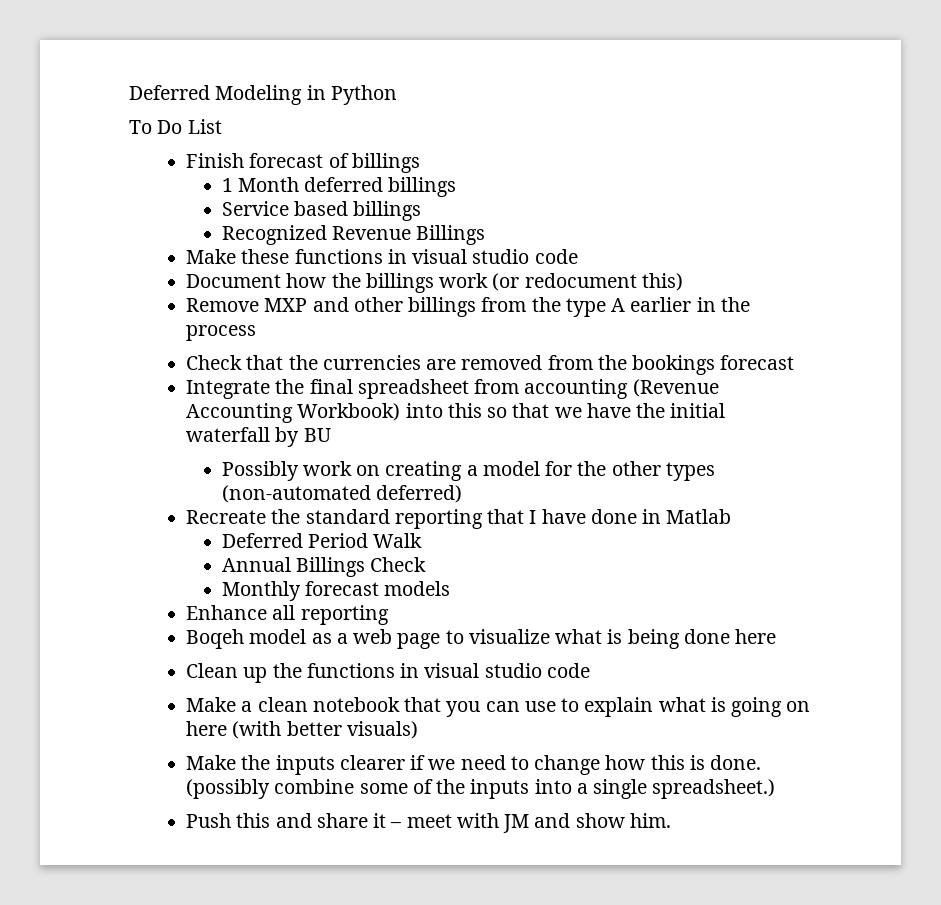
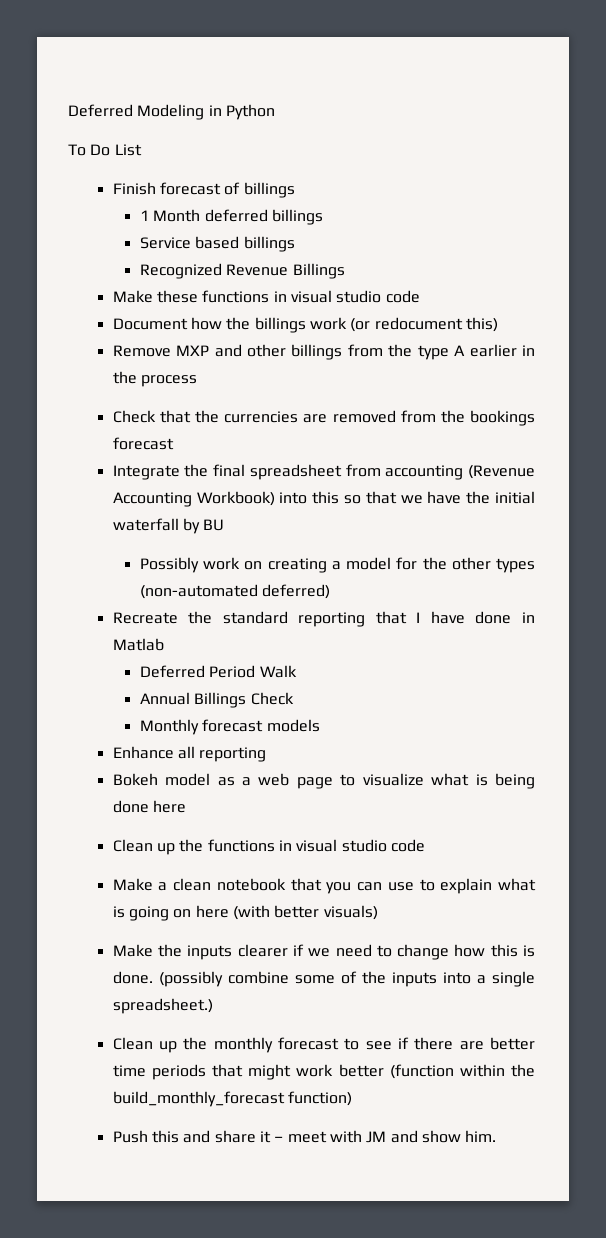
- Boqeh model as a web page to visualize what is being done here
+ Bokeh model as a web page to visualize what is being done here
+ Clean up the monthly forecast to see if there are better time periods that might work better (function within the build_monthly_forecast function)

